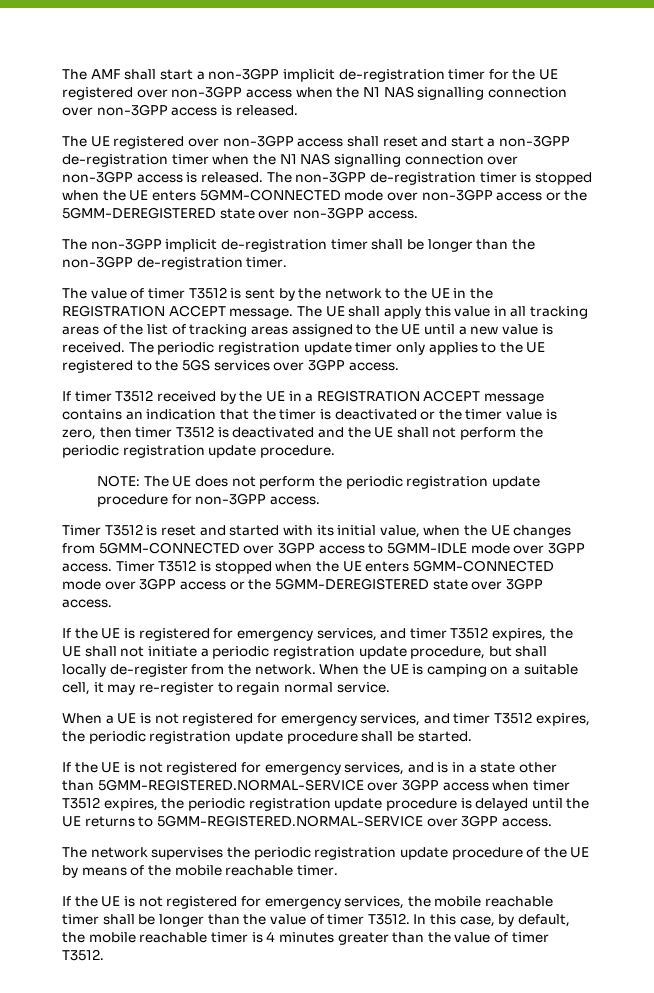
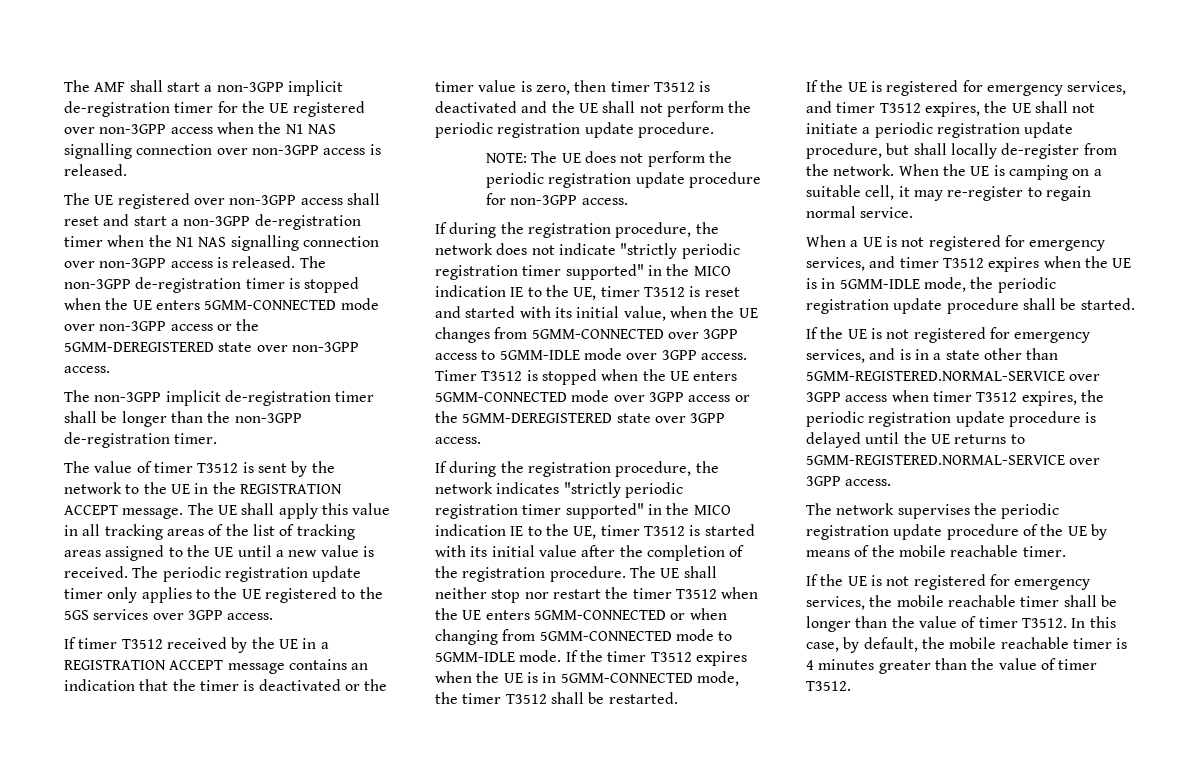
- Timer T3512 is reset and started with its initial value, when the UE changes from 5GMM-CONNECTED over 3GPP access to 5GMM-IDLE mode over 3GPP access.
+ If during the registration procedure, the network does not indicate "strictly periodic registration timer supported" in the MICO indication IE to the UE, timer T3512 is reset and started with its initial value, when the UE changes from 5GMM-CONNECTED over 3GPP access to 5GMM-IDLE mode over 3GPP access.
+ If during the registration procedure, the network indicates "strictly periodic registration timer supported" in the MICO indication IE to the UE, timer T3512 is started with its initial value after the completion of the registration procedure. The UE shall neither stop nor restart the timer T3512 when the UE enters 5GMM-CONNECTED or when changing from 5GMM-CONNECTED mode to 5GMM-IDLE mode. If the timer T3512 expires when the UE is in 5GMM-CONNECTED mode, the timer T3512 shall be restarted.
- When a UE is not registered for emergency services, and timer T3512 expires, the periodic registration update procedure shall be started.
+ When a UE is not registered for emergency services, and timer T3512 expires when the UE is in 5GMM-IDLE mode, the periodic registration update procedure shall be started.

